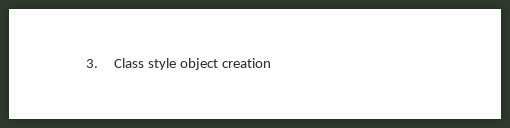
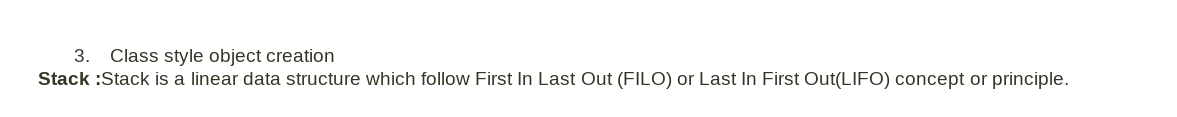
+ Stack :Stack is a linear data structure which follow First In Last Out (FILO) or Last In First Out(LIFO) concept or principle.

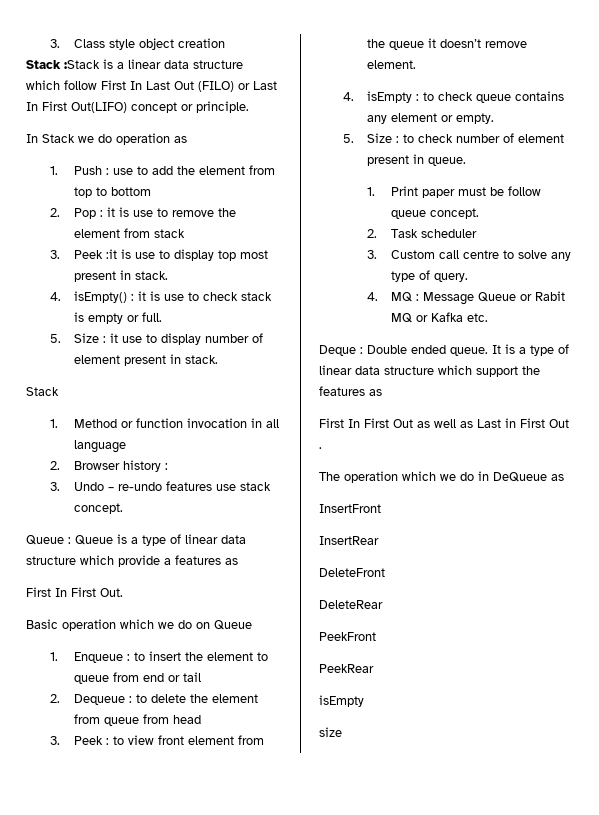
+ In Stack we do operation as
+ 1. Push : use to add the element from top to bottom
+ 2. Pop : it is use to remove the element from stack
+ 3. Peek :it is use to display top most present in stack.
+ 4. isEmpty() : it is use to check stack is empty or full.
+ 5. Size : it use to display number of element present in stack.
+ Stack
+ 1. Method or function invocation in all language
+ 2. Browser history :
+ 3. Undo – re-undo features use stack concept.
+ Queue : Queue is a type of linear data structure which provide a features as
+ First In First Out.
+ Basic operation which we do on Queue
+ 1. Enqueue : to insert the element to queue from end or tail
+ 2. Dequeue : to delete the element from queue from head
+ 3. Peek : to view front element from the queue it doesn’t remove element.
+ 4. isEmpty : to check queue contains any element or empty.
+ 5. Size : to check number of element present in queue.
+ 1. Print paper must be follow queue concept.
+ 2. Task scheduler
+ 3. Custom call centre to solve any type of query.
+ 4. MQ : Message Queue or Rabit MQ or Kafka etc.
+ Deque : Double ended queue. It is a type of linear data structure which support the features as
+ First In First Out as well as Last in First Out .
+ The operation which we do in DeQueue as
+ InsertFront
+ InsertRear
+ DeleteFront
+ DeleteRear
+ PeekFront
+ PeekRear
+ isEmpty
+ size

